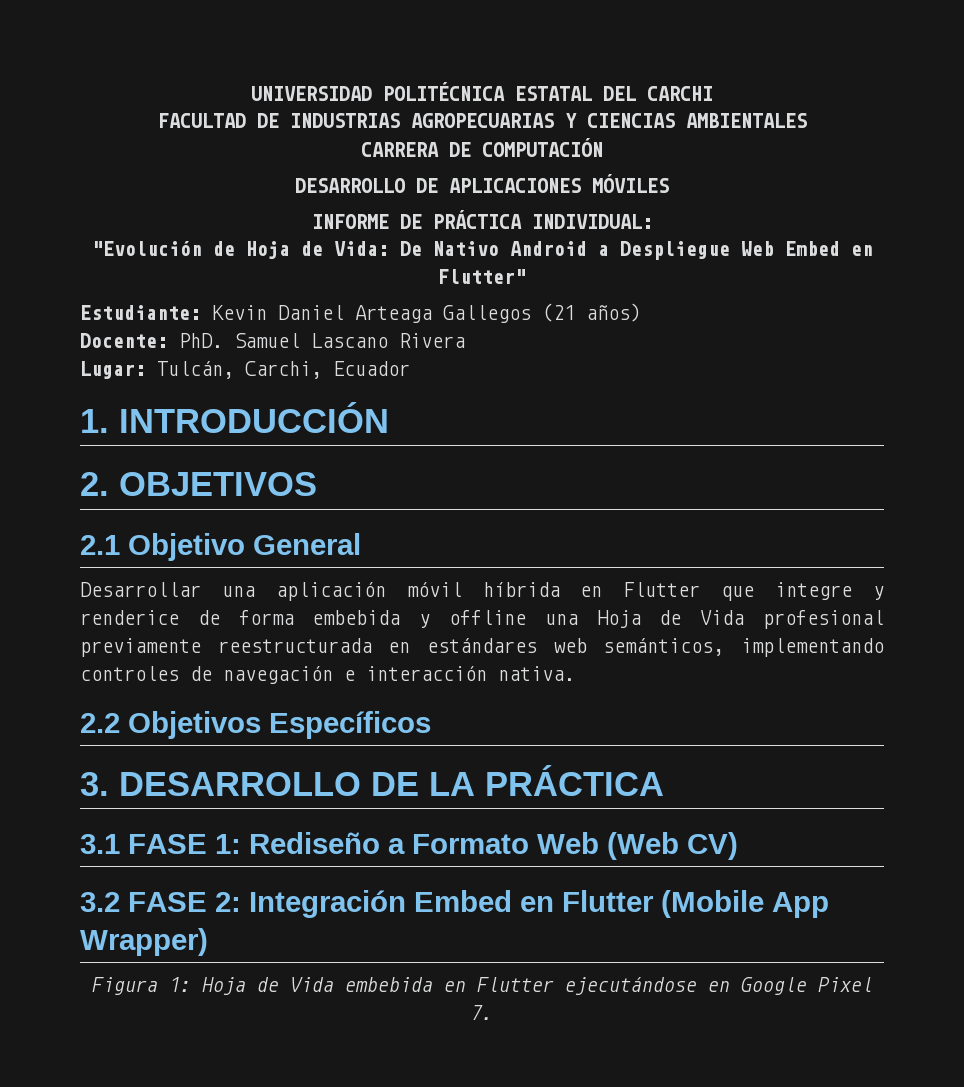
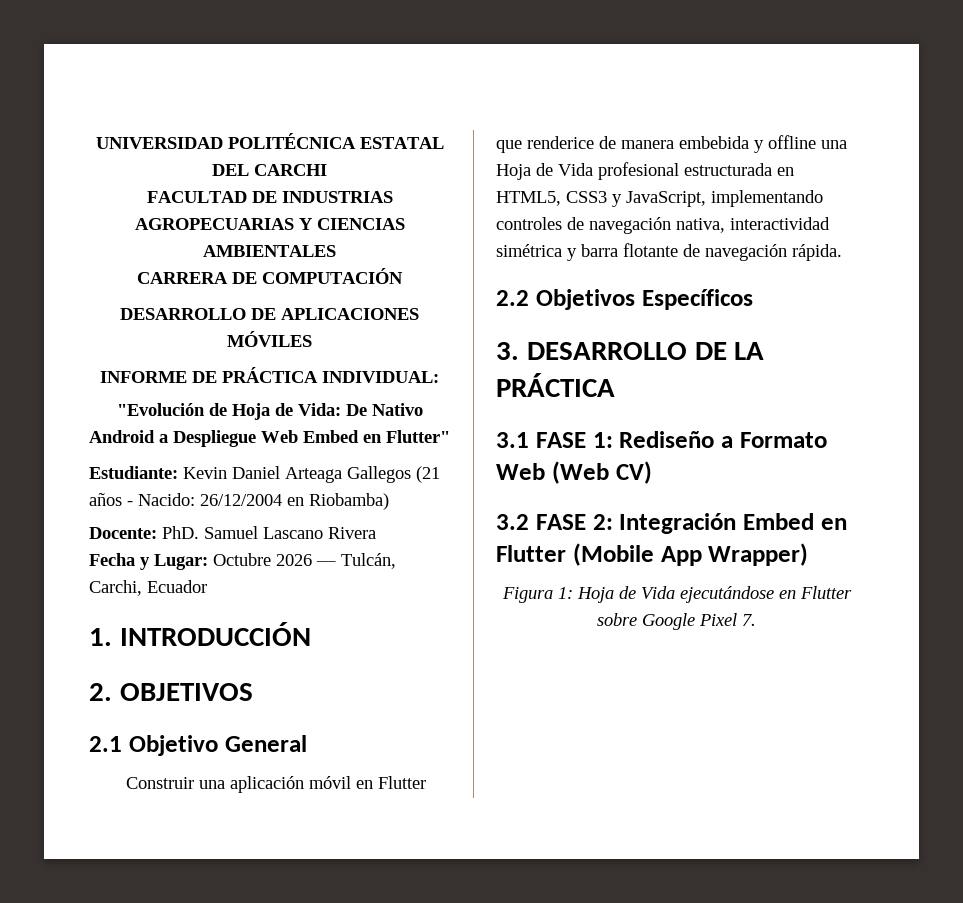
- Estudiante: Kevin Daniel Arteaga Gallegos (21 años)
+ Estudiante: Kevin Daniel Arteaga Gallegos (21 años - Nacido: 26/12/2004 en Riobamba)
- Lugar: Tulcán, Carchi, Ecuador
+ Fecha y Lugar: Octubre 2026 — Tulcán, Carchi, Ecuador
- Desarrollar una aplicación móvil híbrida en Flutter que integre y renderice de forma embebida y offline una Hoja de Vida profesional previamente reestructurada en estándares web semánticos, implementando controles de navegación e interacción nativa.
+ Construir una aplicación móvil en Flutter que renderice de manera embebida y offline una Hoja de Vida profesional estructurada en HTML5, CSS3 y JavaScript, implementando controles de navegación nativa, interactividad simétrica y barra flotante de navegación rápida.
- Figura 1: Hoja de Vida embebida en Flutter ejecutándose en Google Pixel 7.
+ Figura 1: Hoja de Vida ejecutándose en Flutter sobre Google Pixel 7.

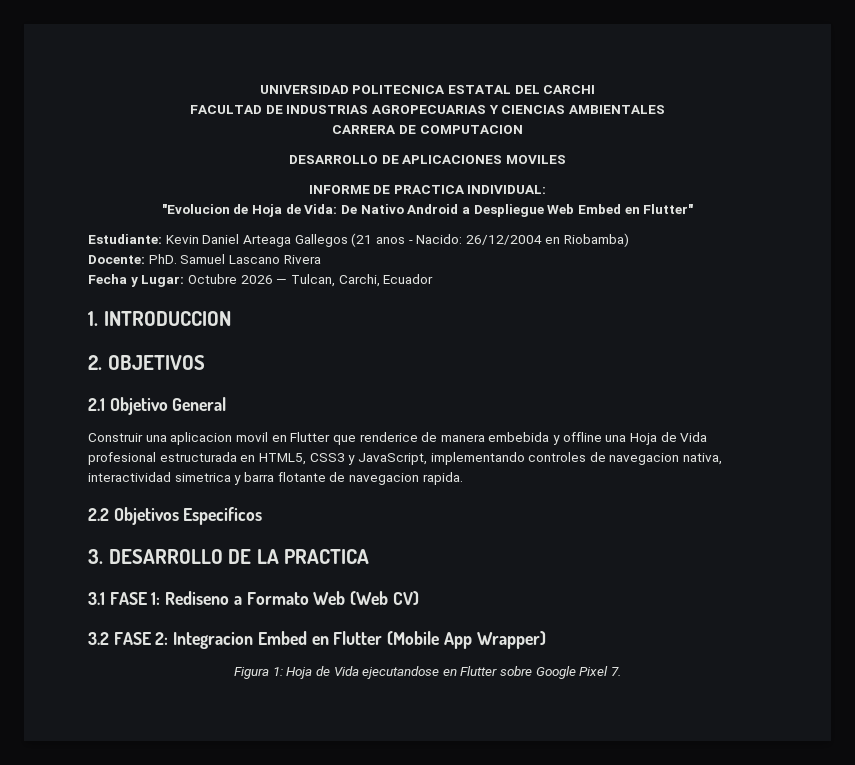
- UNIVERSIDAD POLITÉCNICA ESTATAL DEL CARCHI
+ UNIVERSIDAD POLITECNICA ESTATAL DEL CARCHI
- CARRERA DE COMPUTACIÓN
+ CARRERA DE COMPUTACION
- DESARROLLO DE APLICACIONES MÓVILES
+ DESARROLLO DE APLICACIONES MOVILES
- INFORME DE PRÁCTICA INDIVIDUAL:
+ INFORME DE PRACTICA INDIVIDUAL:
- "Evolución de Hoja de Vida: De Nativo Android a Despliegue Web Embed en Flutter"
+ "Evolucion de Hoja de Vida: De Nativo Android a Despliegue Web Embed en Flutter"
- Estudiante: Kevin Daniel Arteaga Gallegos (21 años - Nacido: 26/12/2004 en Riobamba)
+ Estudiante: Kevin Daniel Arteaga Gallegos (21 anos - Nacido: 26/12/2004 en Riobamba)
- Fecha y Lugar: Octubre 2026 — Tulcán, Carchi, Ecuador
+ Fecha y Lugar: Octubre 2026 — Tulcan, Carchi, Ecuador
- 1. INTRODUCCIÓN
+ 1. INTRODUCCION
- Construir una aplicación móvil en Flutter que renderice de manera embebida y offline una Hoja de Vida profesional estructurada en HTML5, CSS3 y JavaScript, implementando controles de navegación nativa, interactividad simétrica y barra flotante de navegación rápida.
+ Construir una aplicacion movil en Flutter que renderice de manera embebida y offline una Hoja de Vida profesional estructurada en HTML5, CSS3 y JavaScript, implementando controles de navegacion nativa, interactividad simetrica y barra flotante de navegacion rapida.
- 2.2 Objetivos Específicos
+ 2.2 Objetivos Especificos
- 3. DESARROLLO DE LA PRÁCTICA
+ 3. DESARROLLO DE LA PRACTICA
- 3.1 FASE 1: Rediseño a Formato Web (Web CV)
+ 3.1 FASE 1: Rediseno a Formato Web (Web CV)
- 3.2 FASE 2: Integración Embed en Flutter (Mobile App Wrapper)
+ 3.2 FASE 2: Integracion Embed en Flutter (Mobile App Wrapper)
- Figura 1: Hoja de Vida ejecutándose en Flutter sobre Google Pixel 7.
+ Figura 1: Hoja de Vida ejecutandose en Flutter sobre Google Pixel 7.

